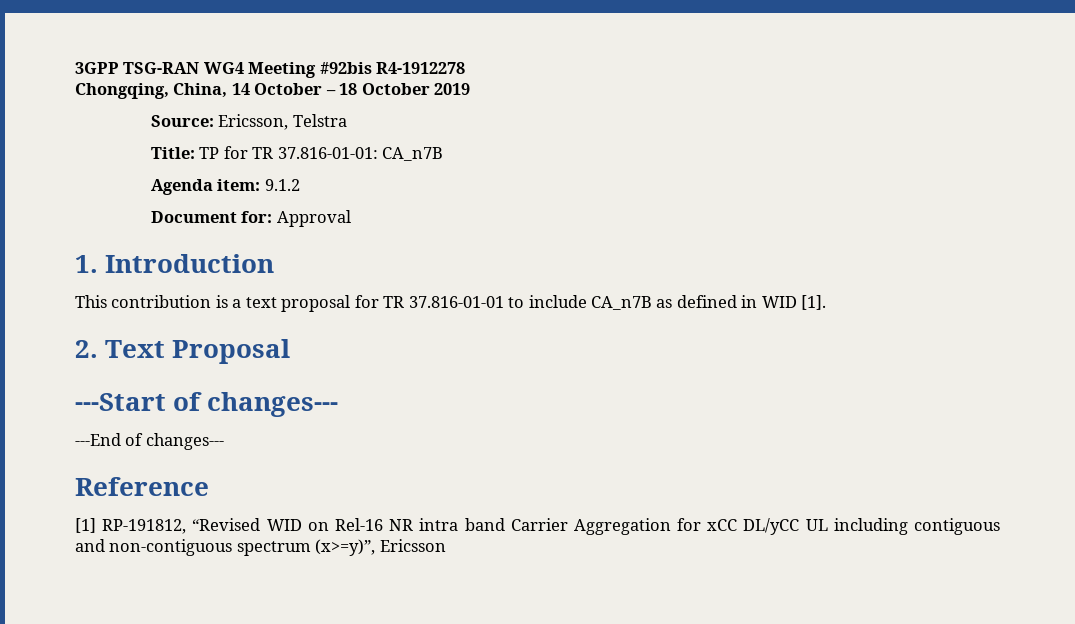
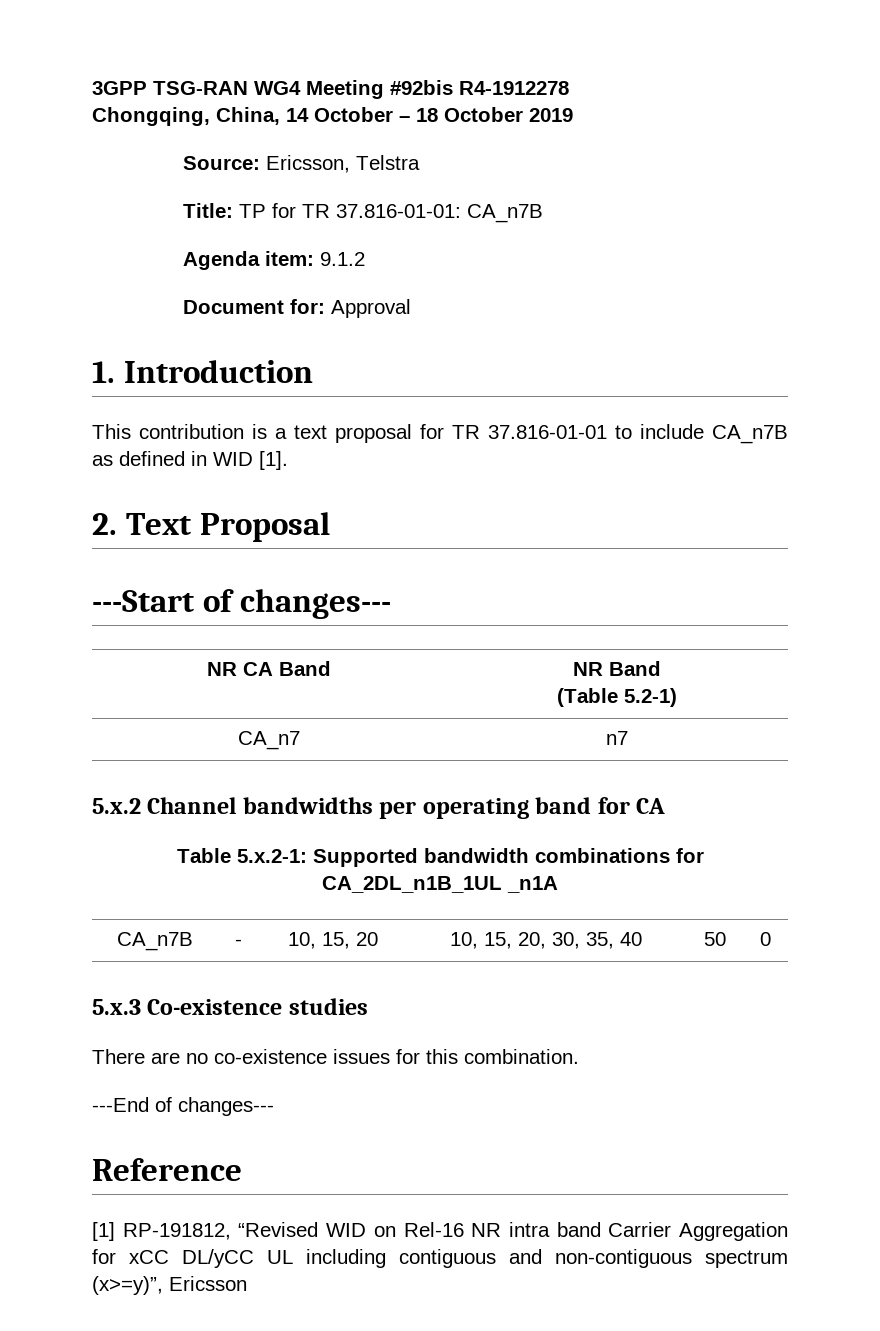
+ NR CA Band | NR Band
+ (Table 5.2-1)
+ CA_n7 | n7
+ 5.x.2 Channel bandwidths per operating band for CA
+ Table 5.x.2-1: Supported bandwidth combinations for CA_2DL_n1B_1UL _n1A
+ CA_n7B | - | 10, 15, 20 | 10, 15, 20, 30, 35, 40 | 50 | 0
+ 5.x.3 Co-existence studies
+ There are no co-existence issues for this combination.

